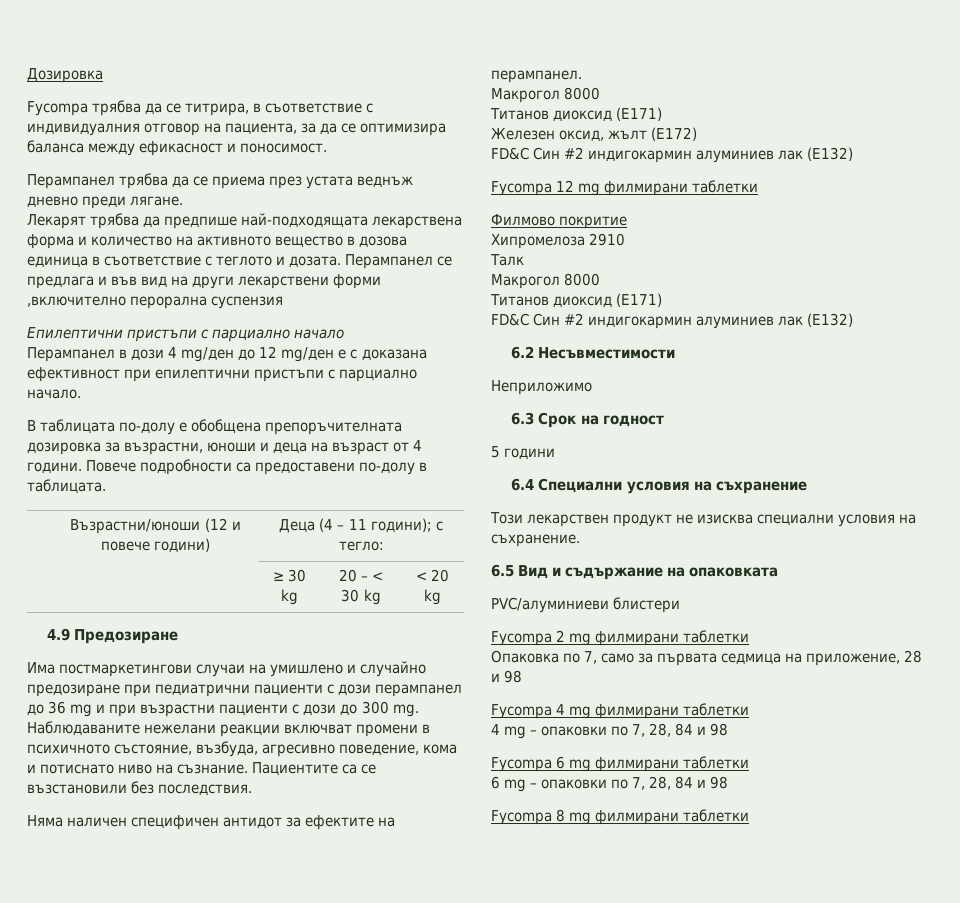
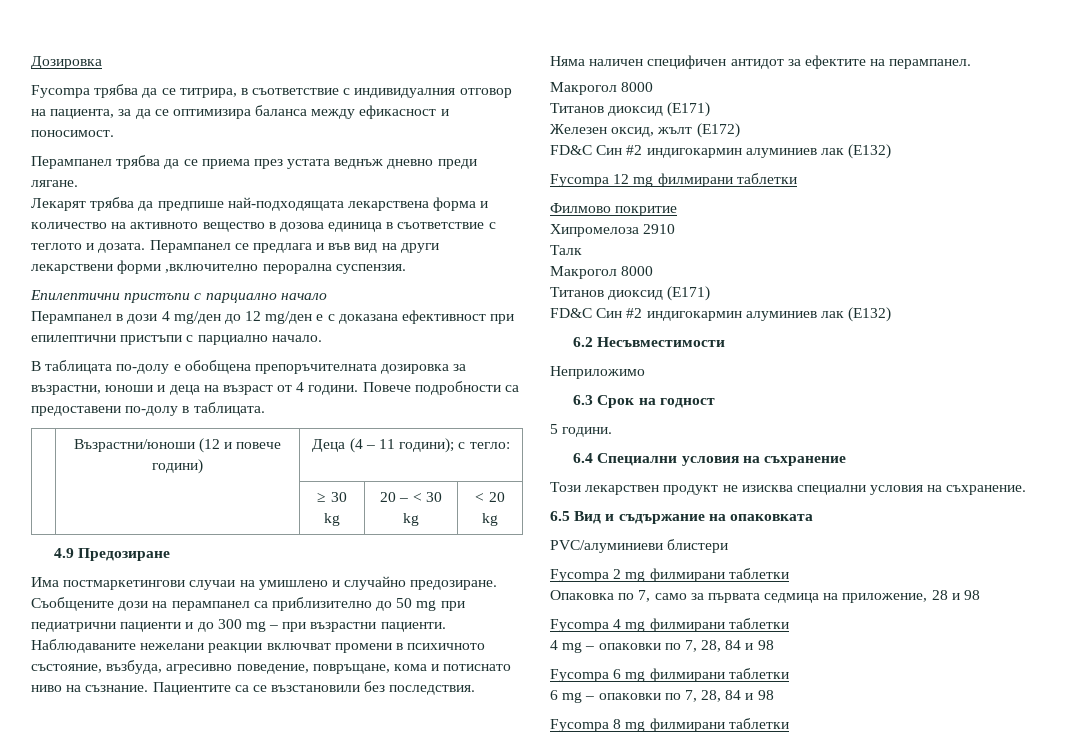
- Перампанел се предлага и във вид на други лекарствени форми ,включително перорална суспензия
+ Перампанел се предлага и във вид на други лекарствени форми ,включително перорална суспензия.
- Има постмаркетингови случаи на умишлено и случайно предозиране при педиатрични пациенти с дози перампанел до 36 mg и при възрастни пациенти с дози до 300 mg.
+ Има постмаркетингови случаи на умишлено и случайно предозиране. Съобщените дози на перампанел са приблизително до 50 mg при педиатрични пациенти и до 300 mg – при възрастни пациенти.
- Наблюдаваните нежелани реакции включват промени в психичното състояние, възбуда, агресивно поведение, кома и потиснато ниво на съзнание.
+ Наблюдаваните нежелани реакции включват промени в психичното състояние, възбуда, агресивно поведение, повръщане, кома и потиснато ниво на съзнание.
- 5 години
+ 5 години.

